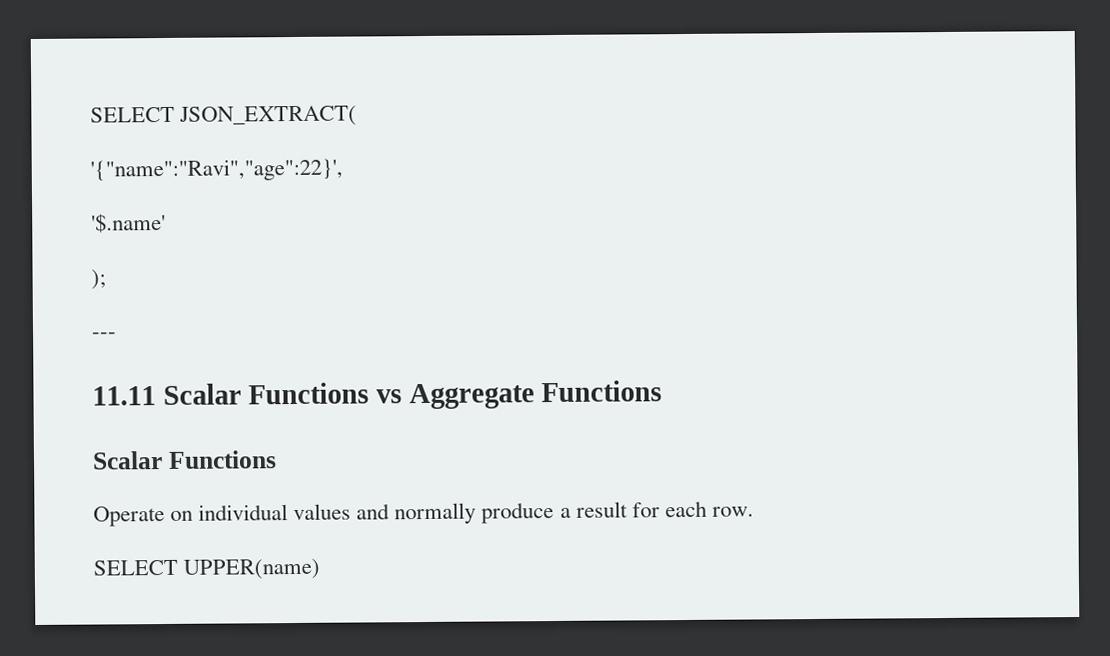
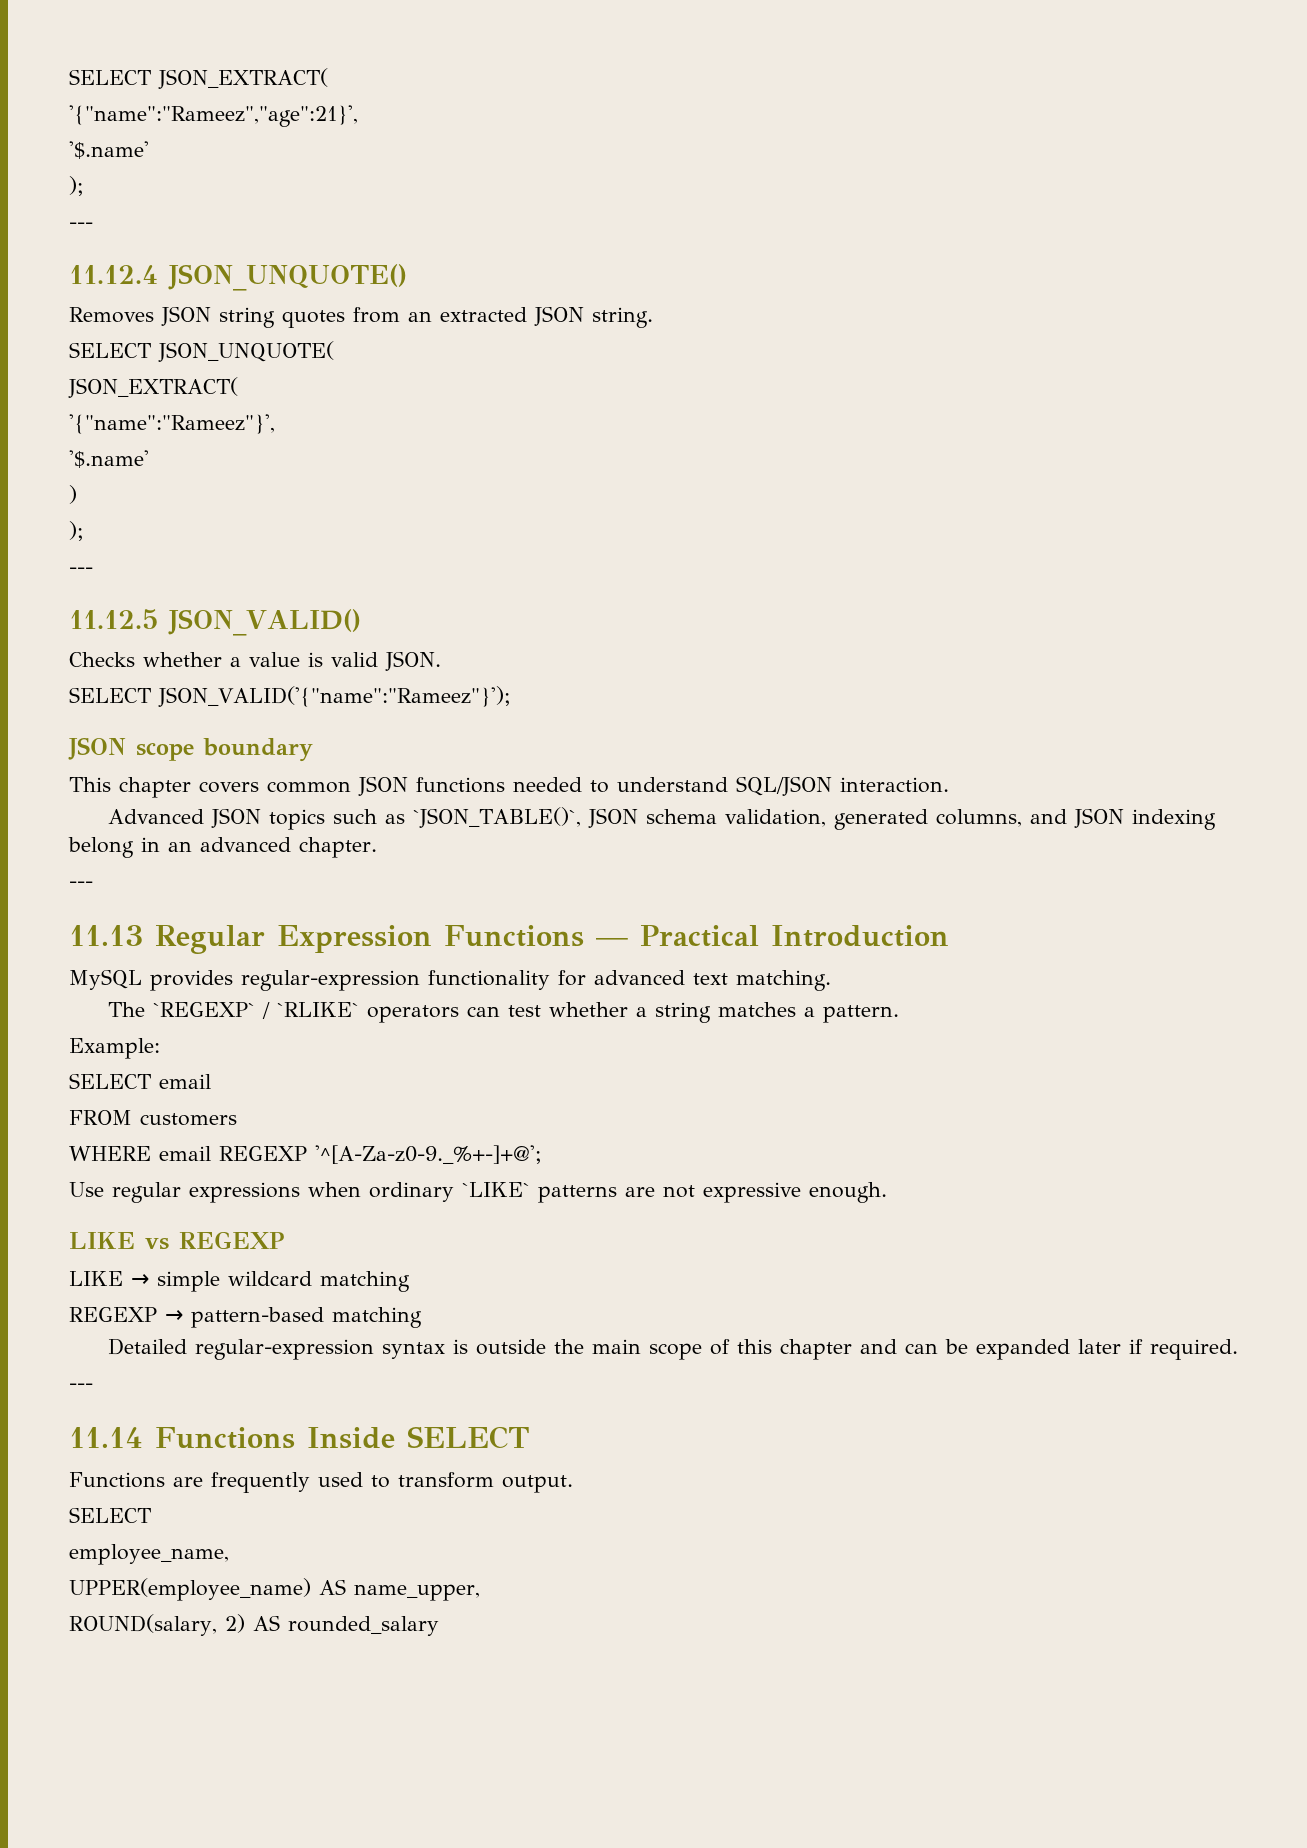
- '{"name":"Ravi","age":22}',
+ '{"name":"Rameez","age":21}',
- 11.11 Scalar Functions vs Aggregate Functions
- Scalar Functions
- Operate on individual values and normally produce a result for each row.
- SELECT UPPER(name)
+ 11.12.4 JSON_UNQUOTE()
+ Removes JSON string quotes from an extracted JSON string.
+ SELECT JSON_UNQUOTE(
+ JSON_EXTRACT(
+ '{"name":"Rameez"}',
+ '$.name'
+ )
+ );
+ ---
+ 11.12.5 JSON_VALID()
+ Checks whether a value is valid JSON.
+ SELECT JSON_VALID('{"name":"Rameez"}');
+ JSON scope boundary
+ This chapter covers common JSON functions needed to understand SQL/JSON interaction.
+ Advanced JSON topics such as `JSON_TABLE()`, JSON schema validation, generated columns, and JSON indexing belong in an advanced chapter.
+ ---
+ 11.13 Regular Expression Functions — Practical Introduction
+ MySQL provides regular-expression functionality for advanced text matching.
+ The `REGEXP` / `RLIKE` operators can test whether a string matches a pattern.
+ Example:
+ SELECT email
+ FROM customers
+ WHERE email REGEXP '^[A-Za-z0-9._%+-]+@';
+ Use regular expressions when ordinary `LIKE` patterns are not expressive enough.
+ LIKE vs REGEXP
+ LIKE → simple wildcard matching
+ REGEXP → pattern-based matching
+ Detailed regular-expression syntax is outside the main scope of this chapter and can be expanded later if required.
+ ---
+ 11.14 Functions Inside SELECT
+ Functions are frequently used to transform output.
+ SELECT
+ employee_name,
+ UPPER(employee_name) AS name_upper,
+ ROUND(salary, 2) AS rounded_salary

